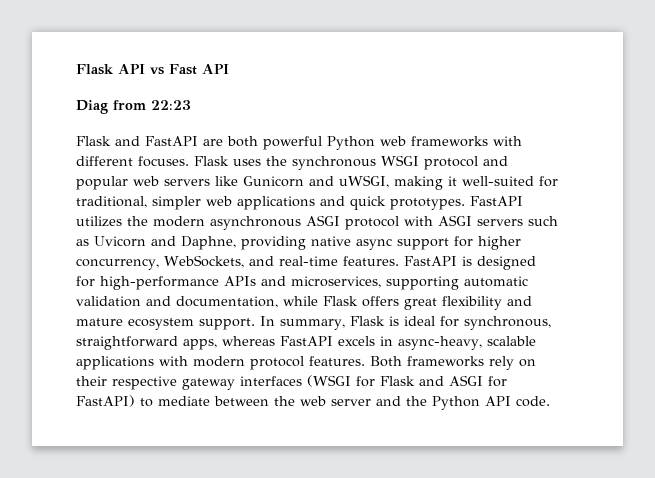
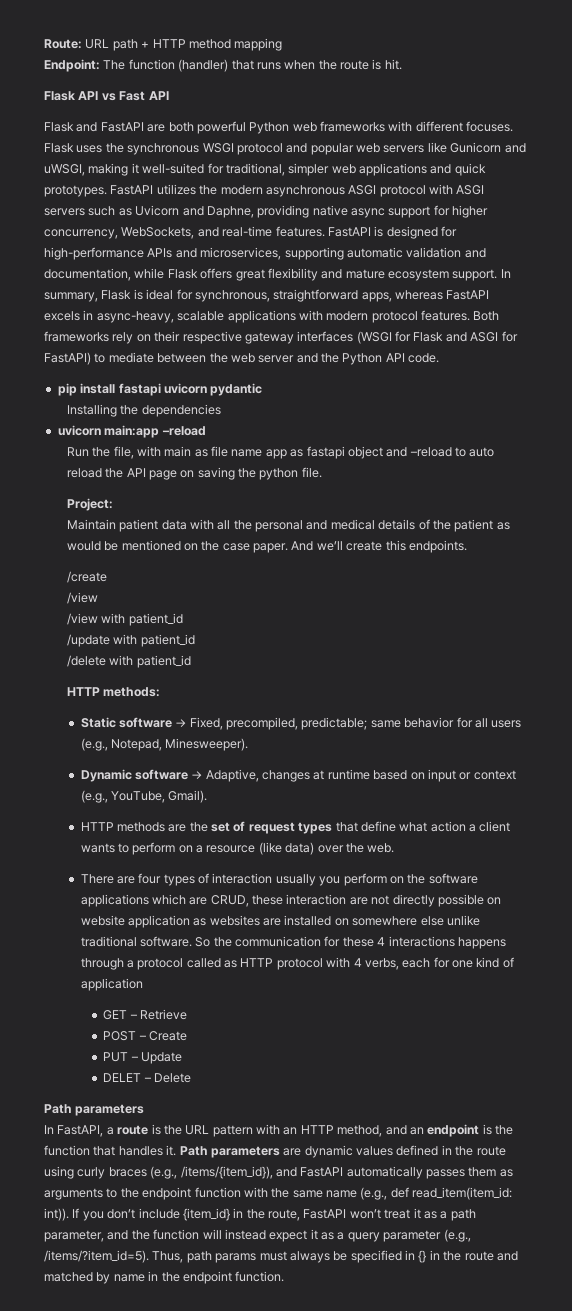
+ Route: URL path + HTTP method mapping
+ Endpoint: The function (handler) that runs when the route is hit.
- Diag from 22:23
+ pip install fastapi uvicorn pydantic
+ Installing the dependencies
+ uvicorn main:app –reload
+ Run the file, with main as file name app as fastapi object and –reload to auto reload the API page on saving the python file.
+ Project:
+ Maintain patient data with all the personal and medical details of the patient as would be mentioned on the case paper. And we’ll create this endpoints.
+ /create
+ /view
+ /view with patient_id
+ /update with patient_id
+ /delete with patient_id
+ HTTP methods:
+ Static software → Fixed, precompiled, predictable; same behavior for all users (e.g., Notepad, Minesweeper).
+ Dynamic software → Adaptive, changes at runtime based on input or context (e.g., YouTube, Gmail).
+ HTTP methods are the set of request types that define what action a client wants to perform on a resource (like data) over the web.
+ There are four types of interaction usually you perform on the software applications which are CRUD, these interaction are not directly possible on website application as websites are installed on somewhere else unlike traditional software. So the communication for these 4 interactions happens through a protocol called as HTTP protocol with 4 verbs, each for one kind of application
+ GET – Retrieve
+ POST – Create
+ PUT – Update
+ DELET – Delete
+ Path parameters
+ In FastAPI, a route is the URL pattern with an HTTP method, and an endpoint is the function that handles it. Path parameters are dynamic values defined in the route using curly braces (e.g., /items/{item_id}), and FastAPI automatically passes them as arguments to the endpoint function with the same name (e.g., def read_item(item_id: int)). If you don’t include {item_id} in the route, FastAPI won’t treat it as a path parameter, and the function will instead expect it as a query parameter (e.g., /items/?item_id=5). Thus, path params must always be specified in {} in the route and matched by name in the endpoint function.

